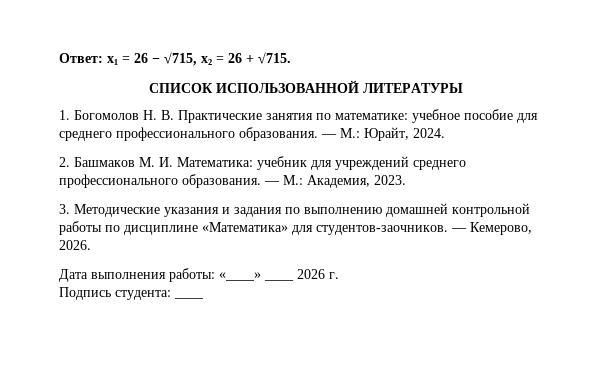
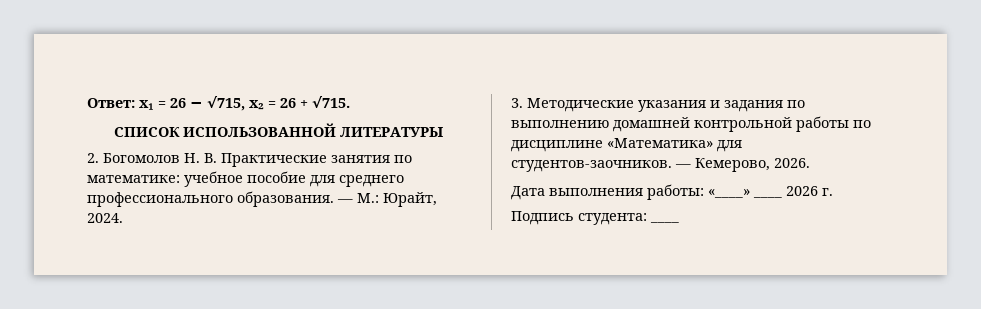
- 1. Богомолов Н. В. Практические занятия по математике: учебное пособие для среднего профессионального образования.
+ 2. Богомолов Н. В. Практические занятия по математике: учебное пособие для среднего профессионального образования.
- 2. Башмаков М. И. Математика: учебник для учреждений среднего профессионального образования. — М.: Академия, 2023.

